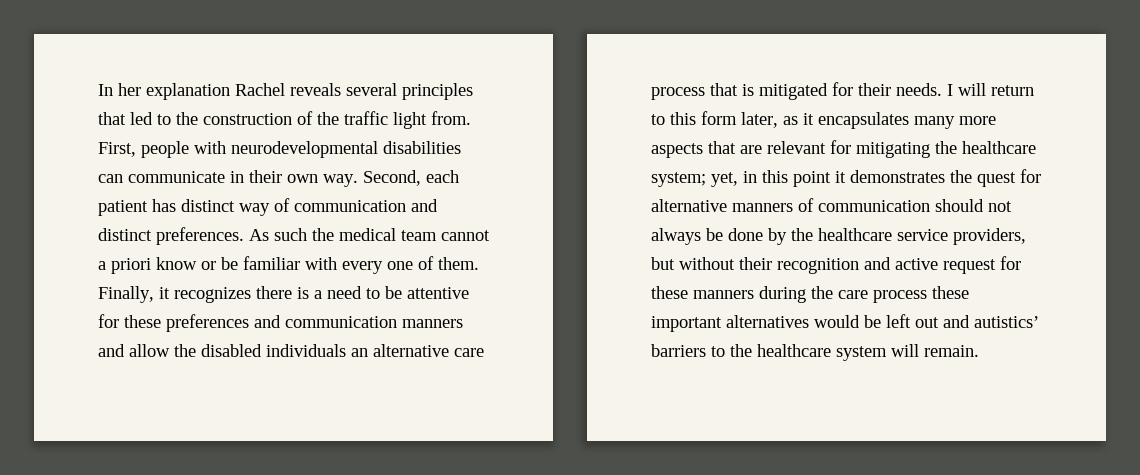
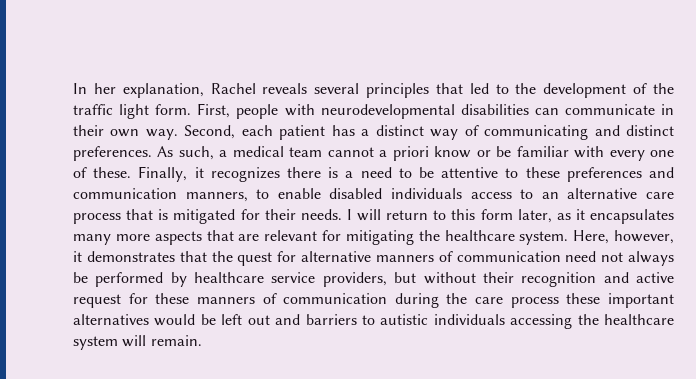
- In her explanation Rachel reveals several principles that led to the construction of the traffic light from.
+ In her explanation, Rachel reveals several principles that led to the development of the traffic light form.
- Second, each patient has distinct way of communication and distinct preferences.
+ Second, each patient has a distinct way of communicating and distinct preferences.
- As such the medical team cannot a priori know or be familiar with every one of them.
+ As such, a medical team cannot a priori know or be familiar with every one of these.
- Finally, it recognizes there is a need to be attentive for these preferences and communication manners and allow the disabled individuals an alternative care process that is mitigated for their needs.
+ Finally, it recognizes there is a need to be attentive to these preferences and communication manners, to enable disabled individuals access to an alternative care process that is mitigated for their needs.
- I will return to this form later, as it encapsulates many more aspects that are relevant for mitigating the healthcare system; yet, in this point it demonstrates the quest for alternative manners of communication should not always be done by the healthcare service providers, but without their recognition and active request for these manners during the care process these important alternatives would be left out and autistics’ barriers to the healthcare system will remain.
+ I will return to this form later, as it encapsulates many more aspects that are relevant for mitigating the healthcare system. Here, however, it demonstrates that the quest for alternative manners of communication need not always be performed by healthcare service providers, but without their recognition and active request for these manners of communication during the care process these important alternatives would be left out and barriers to autistic individuals accessing the healthcare system will remain.

